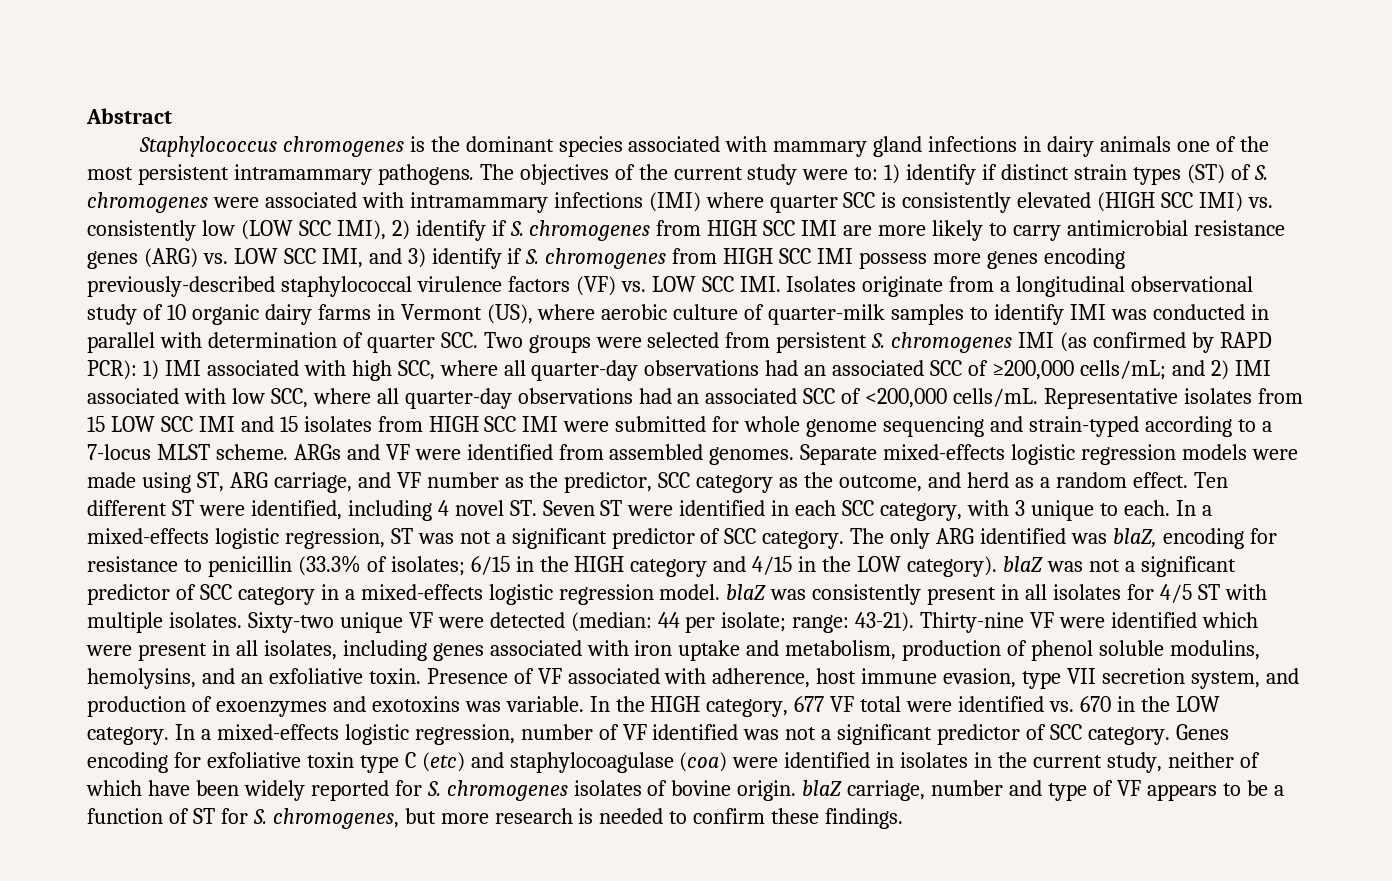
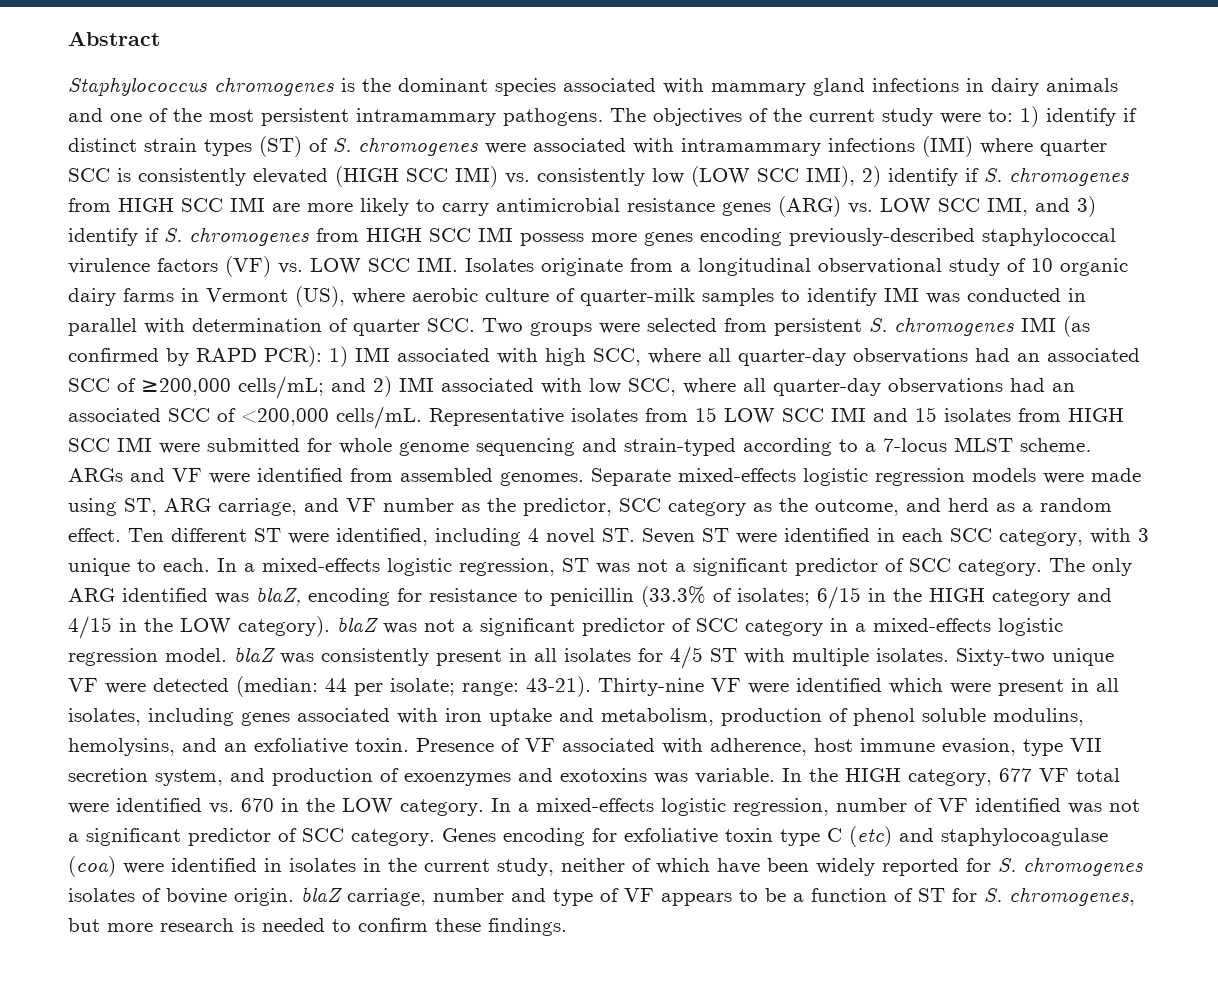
- Staphylococcus chromogenes is the dominant species associated with mammary gland infections in dairy animals one of the most persistent intramammary pathogens.
+ Staphylococcus chromogenes is the dominant species associated with mammary gland infections in dairy animals and one of the most persistent intramammary pathogens.

